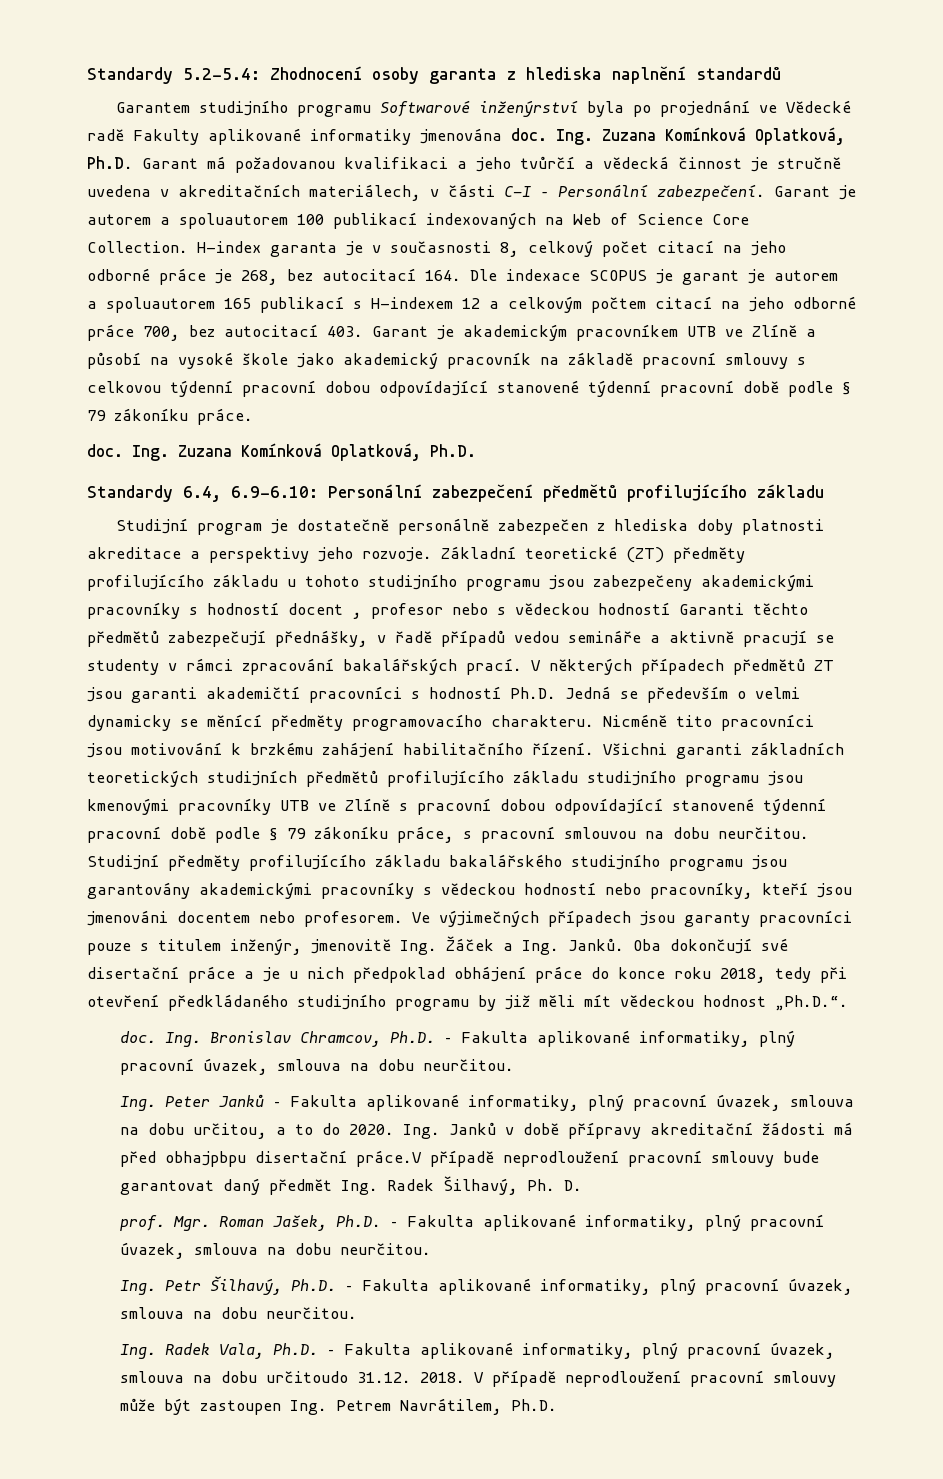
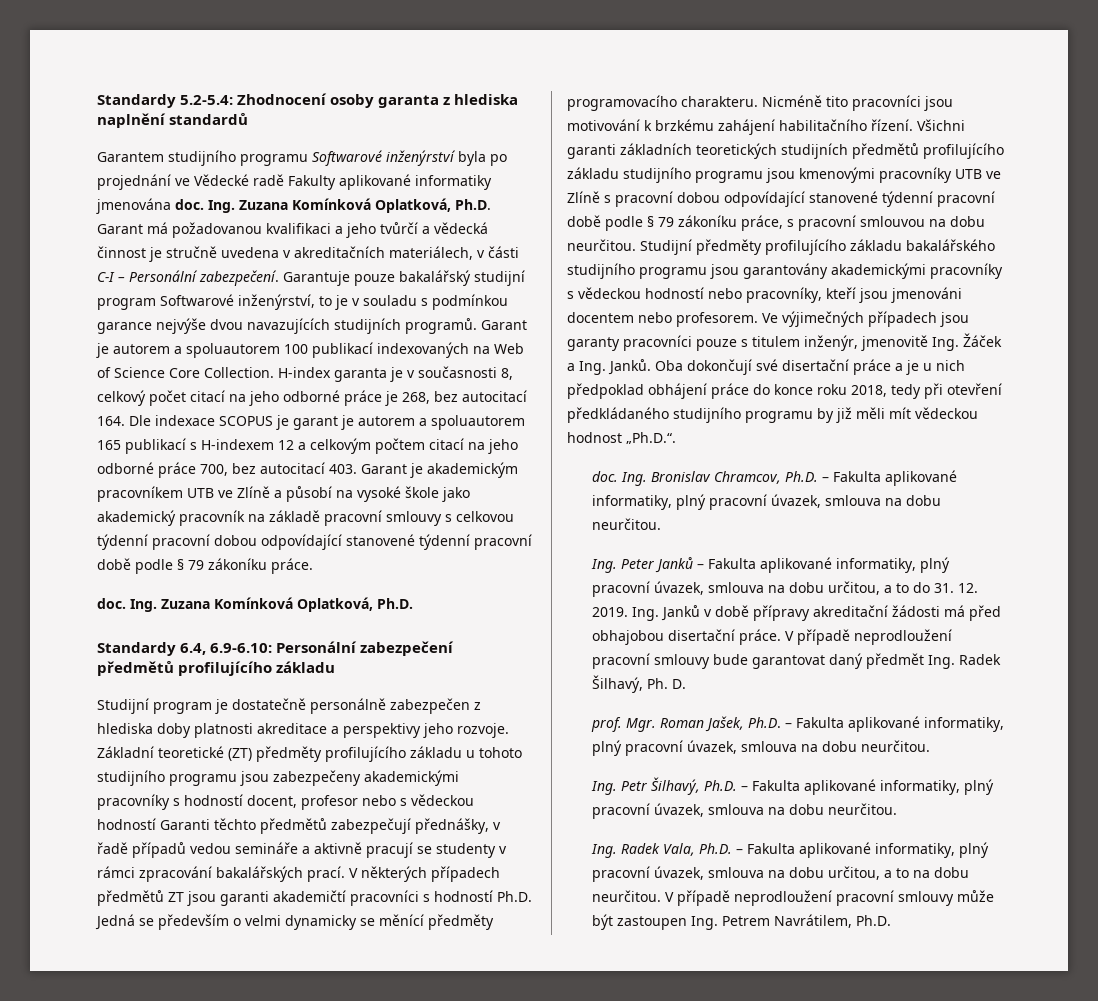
+ Garantuje pouze bakalářský studijní program Softwarové inženýrství, to je v souladu s podmínkou garance nejvýše dvou navazujících studijních programů.
- Základní teoretické (ZT) předměty profilujícího základu u tohoto studijního programu jsou zabezpečeny akademickými pracovníky s hodností docent , profesor nebo s vědeckou hodností Garanti těchto předmětů zabezpečují přednášky, v řadě případů vedou semináře a aktivně pracují se studenty v rámci zpracování bakalářských prací.
+ Základní teoretické (ZT) předměty profilujícího základu u tohoto studijního programu jsou zabezpečeny akademickými pracovníky s hodností docent, profesor nebo s vědeckou hodností Garanti těchto předmětů zabezpečují přednášky, v řadě případů vedou semináře a aktivně pracují se studenty v rámci zpracování bakalářských prací.
- Ing. Peter Janků – Fakulta aplikované informatiky, plný pracovní úvazek, smlouva na dobu určitou, a to do 2020.
+ Ing. Peter Janků – Fakulta aplikované informatiky, plný pracovní úvazek, smlouva na dobu určitou, a to do 31. 12. 2019.
- Ing. Janků v době přípravy akreditační žádosti má před obhajpbpu disertační práce.V případě neprodloužení pracovní smlouvy bude garantovat daný předmět Ing. Radek Šilhavý, Ph. D.
+ Ing. Janků v době přípravy akreditační žádosti má před obhajobou disertační práce. V případě neprodloužení pracovní smlouvy bude garantovat daný předmět Ing. Radek Šilhavý, Ph. D.
- Ing. Radek Vala, Ph.D. – Fakulta aplikované informatiky, plný pracovní úvazek, smlouva na dobu určitoudo 31.12. 2018.
+ Ing. Radek Vala, Ph.D. – Fakulta aplikované informatiky, plný pracovní úvazek, smlouva na dobu určitou, a to na dobu neurčitou.

